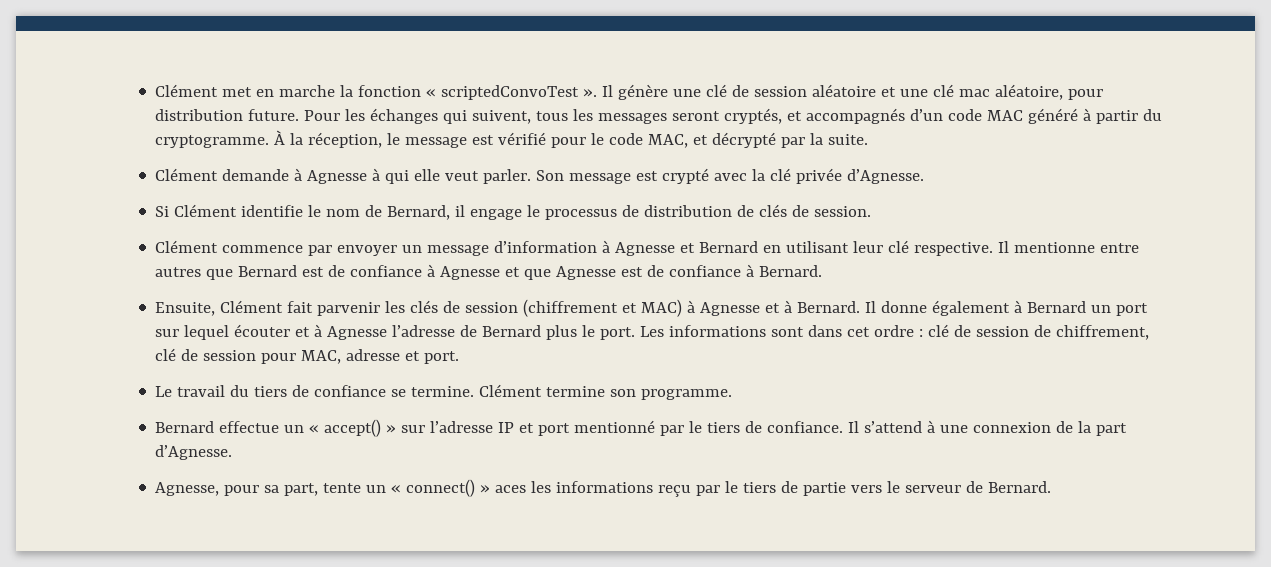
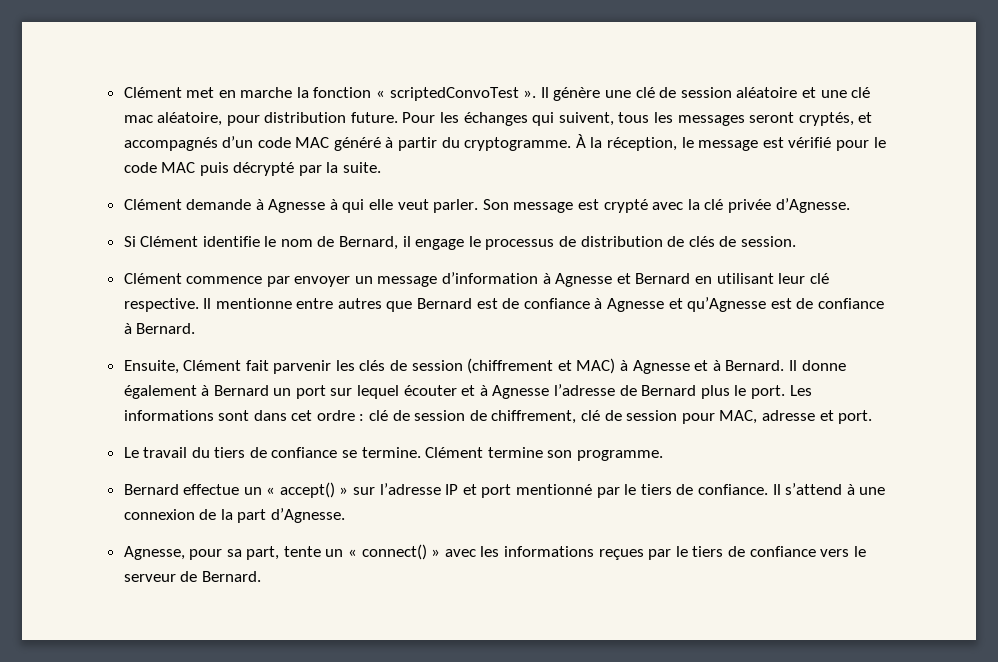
- À la réception, le message est vérifié pour le code MAC, et décrypté par la suite.
+ À la réception, le message est vérifié pour le code MAC puis décrypté par la suite.
- Il mentionne entre autres que Bernard est de confiance à Agnesse et que Agnesse est de confiance à Bernard.
+ Il mentionne entre autres que Bernard est de confiance à Agnesse et qu’Agnesse est de confiance à Bernard.
- Agnesse, pour sa part, tente un « connect() » aces les informations reçu par le tiers de partie vers le serveur de Bernard.
+ Agnesse, pour sa part, tente un « connect() » avec les informations reçues par le tiers de confiance vers le serveur de Bernard.

